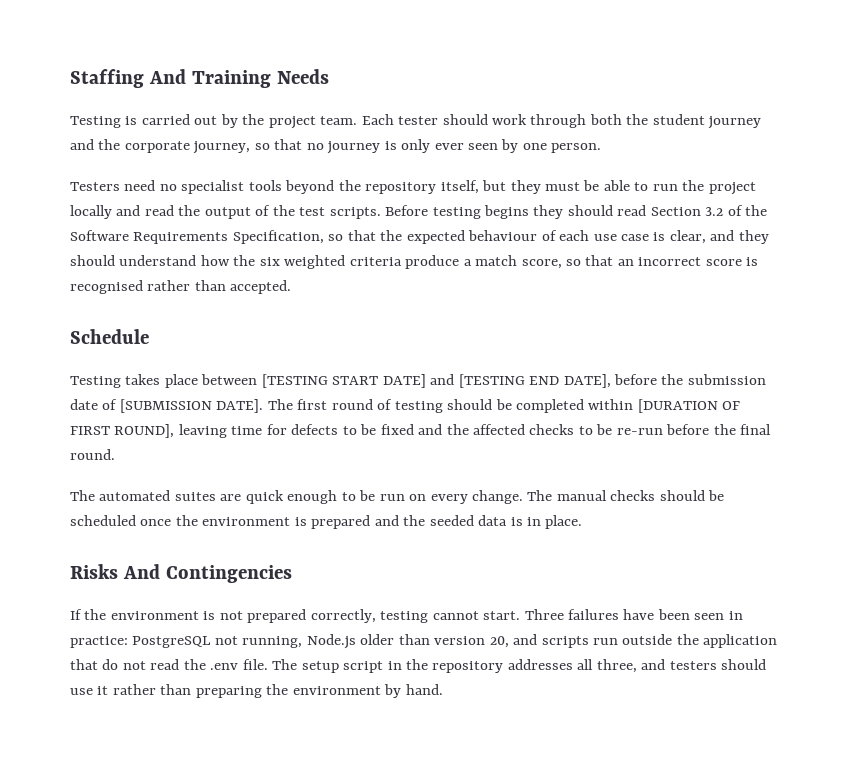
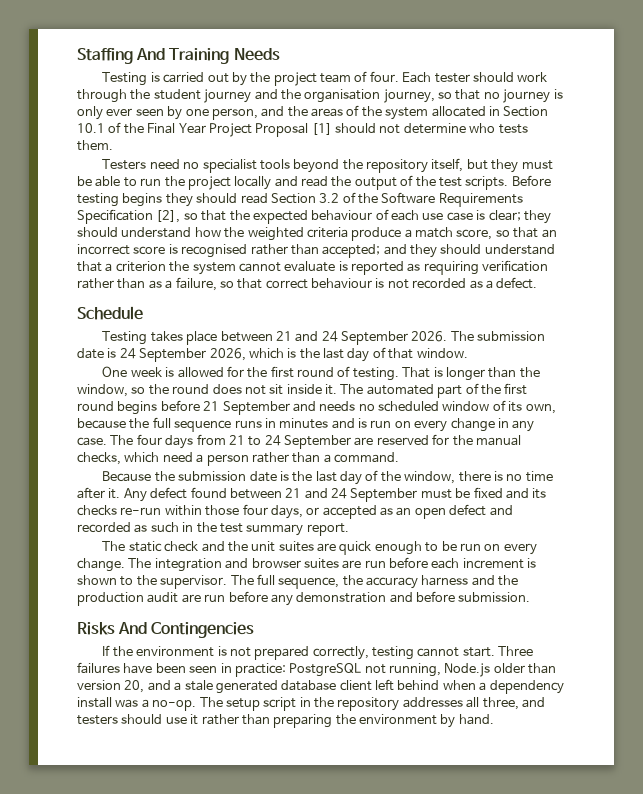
- Testing is carried out by the project team.
+ Testing is carried out by the project team of four.
- Each tester should work through both the student journey and the corporate journey, so that no journey is only ever seen by one person.
+ Each tester should work through the student journey and the organisation journey, so that no journey is only ever seen by one person, and the areas of the system allocated in Section 10.1 of the Final Year Project Proposal [1] should not determine who tests them.
- Before testing begins they should read Section 3.2 of the Software Requirements Specification, so that the expected behaviour of each use case is clear, and they should understand how the six weighted criteria produce a match score, so that an incorrect score is recognised rather than accepted.
+ Before testing begins they should read Section 3.2 of the Software Requirements Specification [2], so that the expected behaviour of each use case is clear; they should understand how the weighted criteria produce a match score, so that an incorrect score is recognised rather than accepted; and they should understand that a criterion the system cannot evaluate is reported as requiring verification rather than as a failure, so that correct behaviour is not recorded as a defect.
- Testing takes place between [TESTING START DATE] and [TESTING END DATE], before the submission date of [SUBMISSION DATE]. The first round of testing should be completed within [DURATION OF FIRST ROUND], leaving time for defects to be fixed and the affected checks to be re-run before the final round.
- The automated suites are quick enough to be run on every change.
+ Testing takes place between 21 and 24 September 2026. The submission date is 24 September 2026, which is the last day of that window.
+ One week is allowed for the first round of testing. That is longer than the window, so the round does not sit inside it. The automated part of the first round begins before 21 September and needs no scheduled window of its own, because the full sequence runs in minutes and is run on every change in any case. The four days from 21 to 24 September are reserved for the manual checks, which need a person rather than a command.
+ Because the submission date is the last day of the window, there is no time after it. Any defect found between 21 and 24 September must be fixed and its checks re-run within those four days, or accepted as an open defect and recorded as such in the test summary report.
+ The static check and the unit suites are quick enough to be run on every change.
- The manual checks should be scheduled once the environment is prepared and the seeded data is in place.
+ The integration and browser suites are run before each increment is shown to the supervisor. The full sequence, the accuracy harness and the production audit are run before any demonstration and before submission.
- Three failures have been seen in practice: PostgreSQL not running, Node.js older than version 20, and scripts run outside the application that do not read the .env file.
+ Three failures have been seen in practice: PostgreSQL not running, Node.js older than version 20, and a stale generated database client left behind when a dependency install was a no-op.

